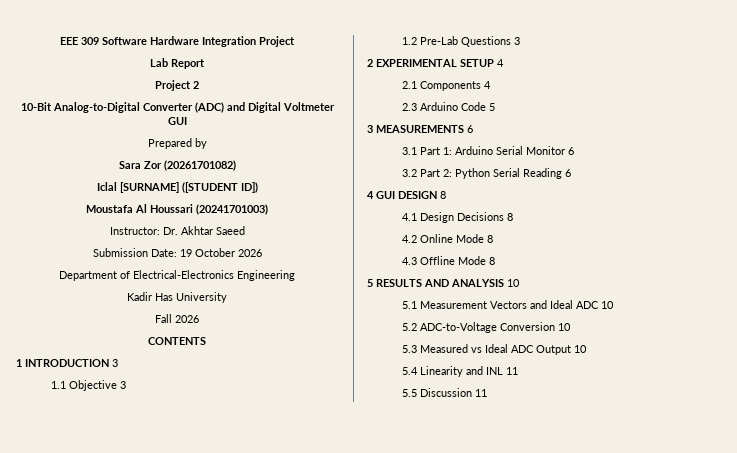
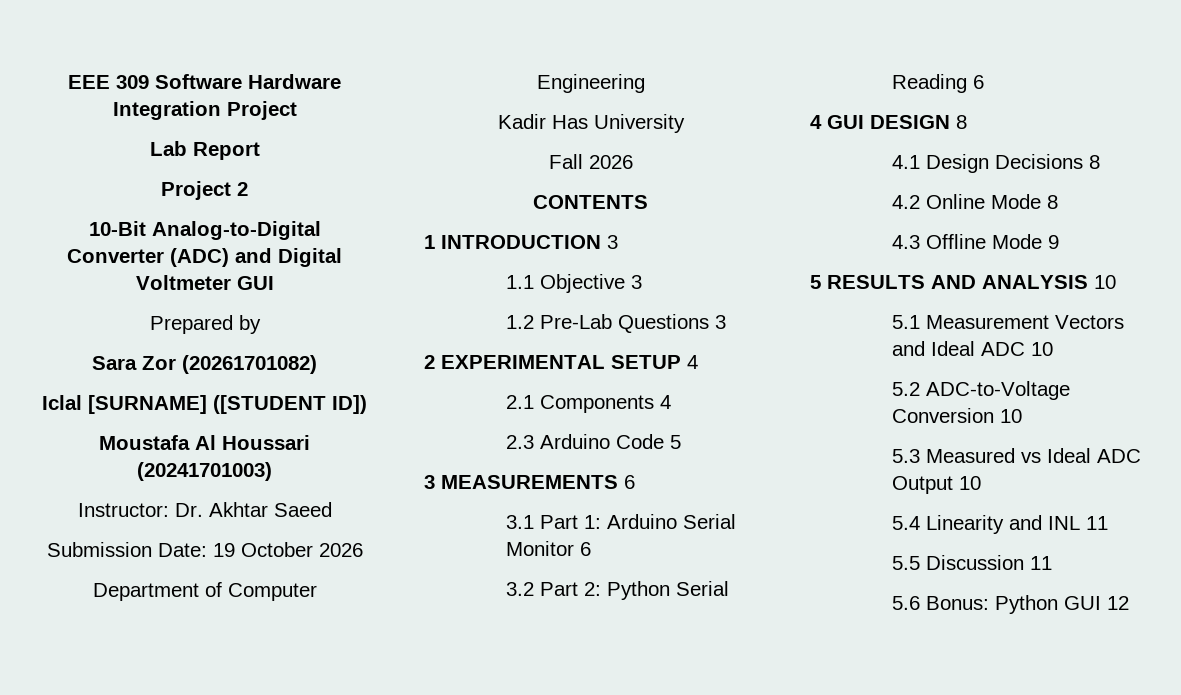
- Department of Electrical-Electronics Engineering
+ Department of Computer Engineering
- 4.3 Offline Mode 8
+ 4.3 Offline Mode 9
+ 5.6 Bonus: Python GUI 12

